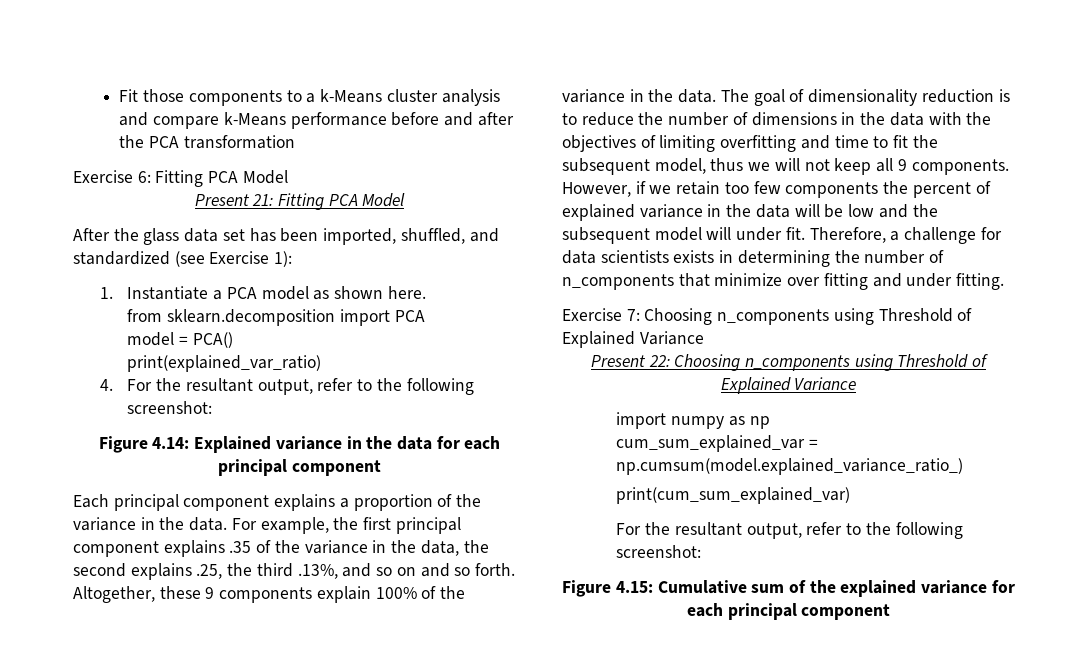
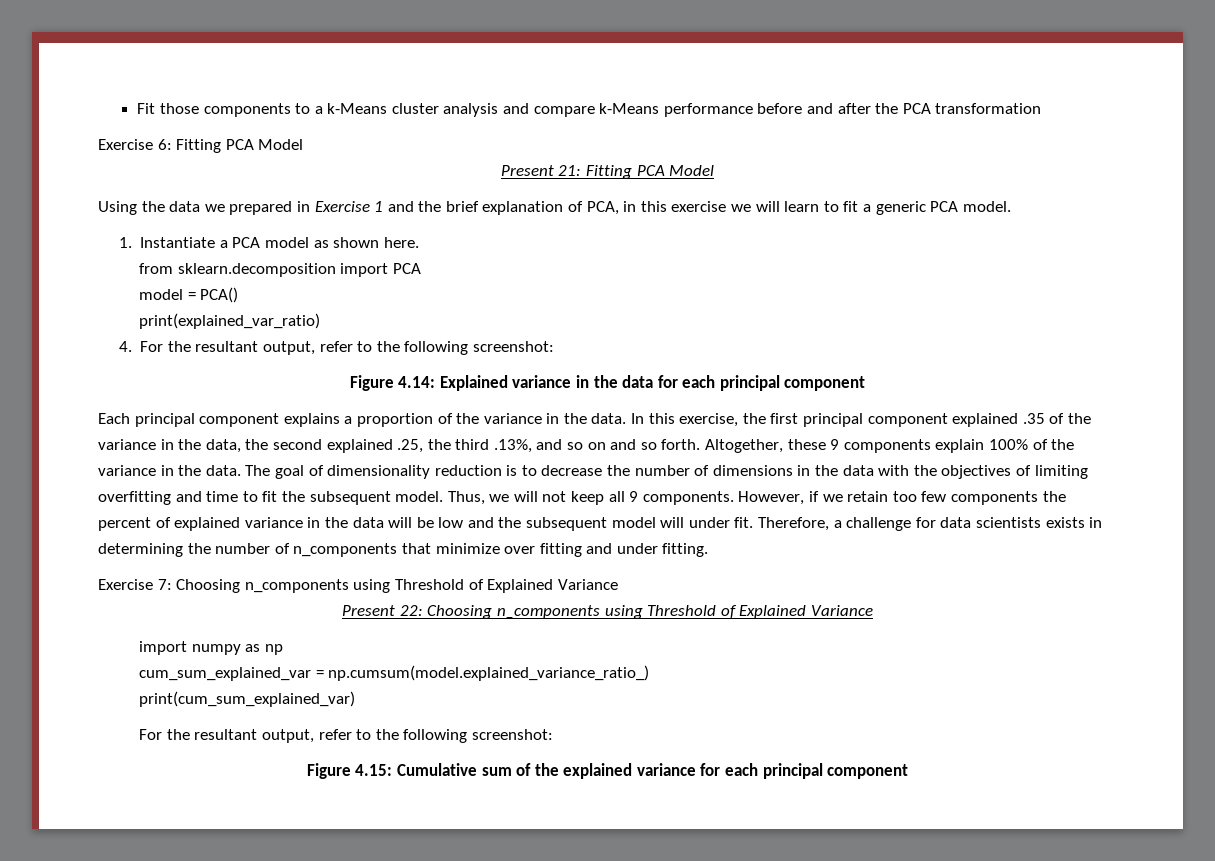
- After the glass data set has been imported, shuffled, and standardized (see Exercise 1):
+ Using the data we prepared in Exercise 1 and the brief explanation of PCA, in this exercise we will learn to fit a generic PCA model.
- For example, the first principal component explains .35 of the variance in the data, the second explains .25, the third .13%, and so on and so forth.
+ In this exercise, the first principal component explained .35 of the variance in the data, the second explained .25, the third .13%, and so on and so forth.
- The goal of dimensionality reduction is to reduce the number of dimensions in the data with the objectives of limiting overfitting and time to fit the subsequent model, thus we will not keep all 9 components.
+ The goal of dimensionality reduction is to decrease the number of dimensions in the data with the objectives of limiting overfitting and time to fit the subsequent model. Thus, we will not keep all 9 components.

